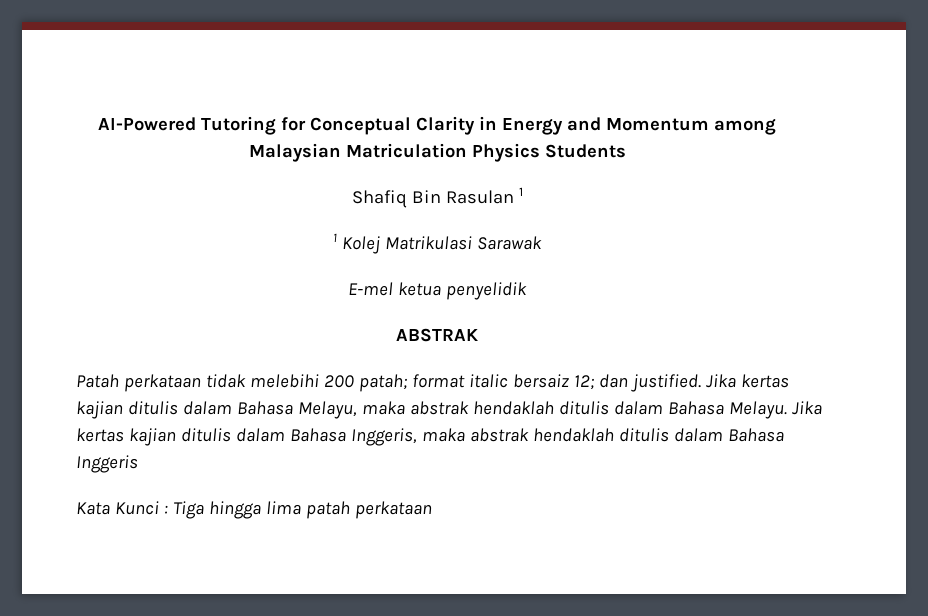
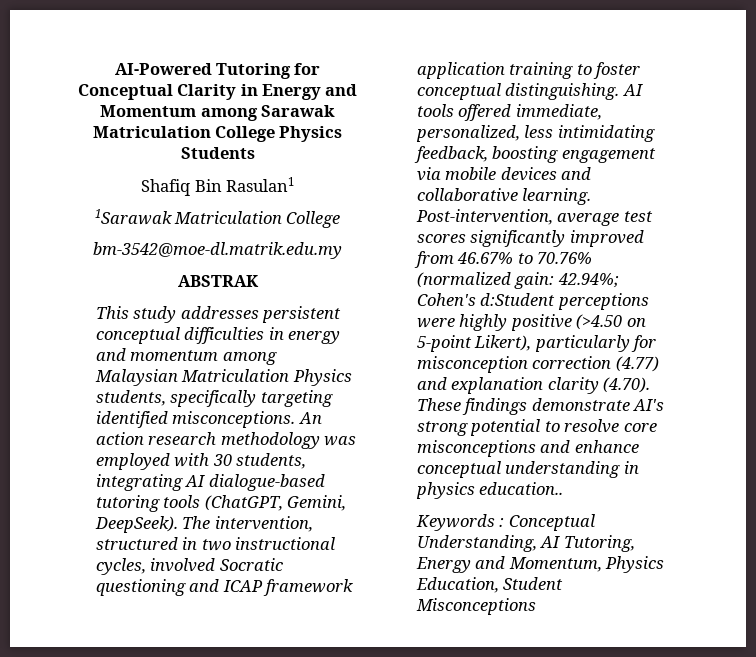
- AI-Powered Tutoring for Conceptual Clarity in Energy and Momentum among Malaysian Matriculation Physics Students
+ AI-Powered Tutoring for Conceptual Clarity in Energy and Momentum among Sarawak Matriculation College Physics Students
- Shafiq Bin Rasulan 1
- 1 Kolej Matrikulasi Sarawak
- E-mel ketua penyelidik
+ Shafiq Bin Rasulan1
+ 1Sarawak Matriculation College
+ bm-3542@moe-dl.matrik.edu.my
  ABSTRAK
- Patah perkataan tidak melebihi 200 patah; format italic bersaiz 12; dan justified. Jika kertas kajian ditulis dalam Bahasa Melayu, maka abstrak hendaklah ditulis dalam Bahasa Melayu. Jika kertas kajian ditulis dalam Bahasa Inggeris, maka abstrak hendaklah ditulis dalam Bahasa Inggeris
- Kata Kunci : Tiga hingga lima patah perkataan
+ This study addresses persistent conceptual difficulties in energy and momentum among Malaysian Matriculation Physics students, specifically targeting identified misconceptions. An action research methodology was employed with 30 students, integrating AI dialogue-based tutoring tools (ChatGPT, Gemini, DeepSeek). The intervention, structured in two instructional cycles, involved Socratic questioning and ICAP framework application training to foster conceptual distinguishing. AI tools offered immediate, personalized, less intimidating feedback, boosting engagement via mobile devices and collaborative learning. Post-intervention, average test scores significantly improved from 46.67% to 70.76% (normalized gain: 42.94%; Cohen's d:Student perceptions were highly positive (>4.50 on 5-point Likert), particularly for misconception correction (4.77) and explanation clarity (4.70). These findings demonstrate AI's strong potential to resolve core misconceptions and enhance conceptual understanding in physics education..
+ Keywords : Conceptual Understanding, AI Tutoring, Energy and Momentum, Physics Education, Student Misconceptions

